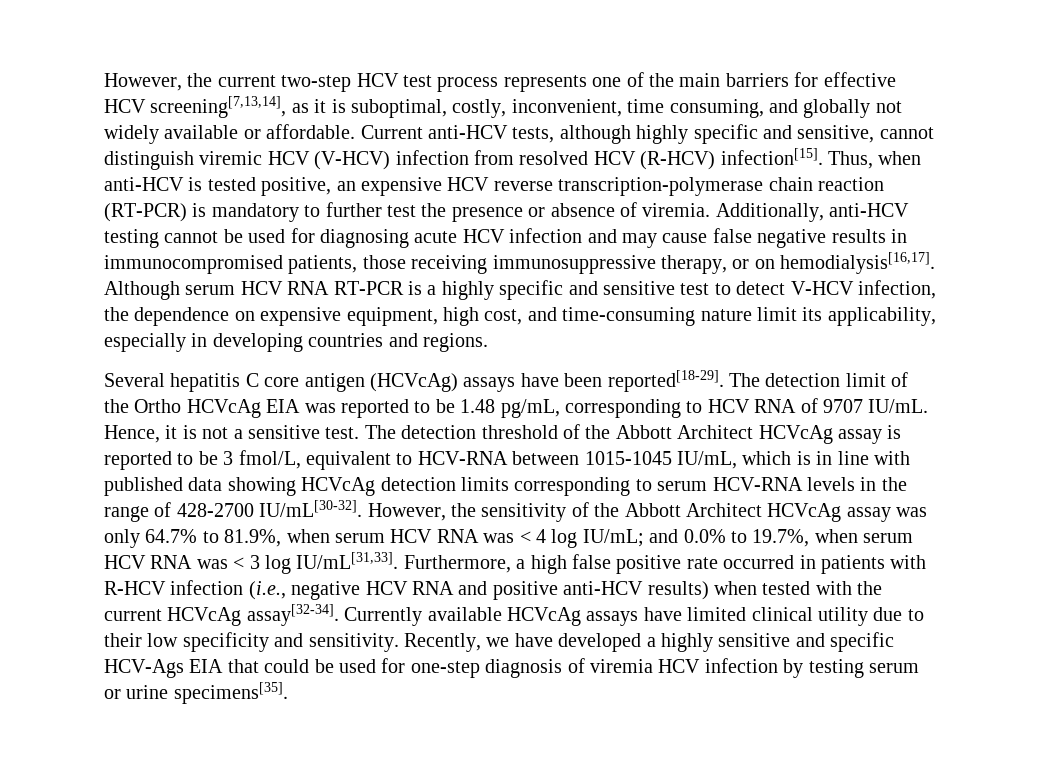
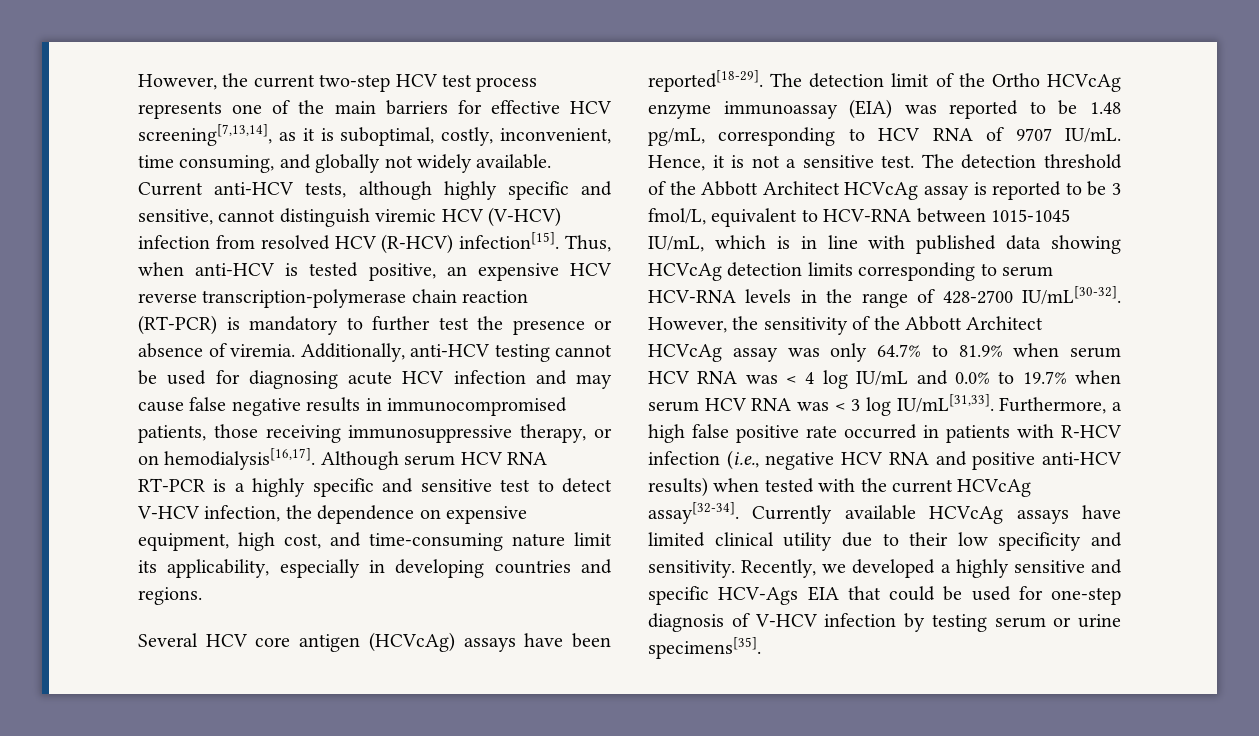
- However, the current two-step HCV test process represents one of the main barriers for effective HCV screening[7,13,14], as it is suboptimal, costly, inconvenient, time consuming, and globally not widely available or affordable.
+ However, the current two-step HCV test process represents one of the main barriers for effective HCV screening[7,13,14], as it is suboptimal, costly, inconvenient, time consuming, and globally not widely available.
- Several hepatitis C core antigen (HCVcAg) assays have been reported[18-29].
+ Several HCV core antigen (HCVcAg) assays have been reported[18-29].
- The detection limit of the Ortho HCVcAg EIA was reported to be 1.48 pg/mL, corresponding to HCV RNA of 9707 IU/mL.
+ The detection limit of the Ortho HCVcAg enzyme immunoassay (EIA) was reported to be 1.48 pg/mL, corresponding to HCV RNA of 9707 IU/mL.
- However, the sensitivity of the Abbott Architect HCVcAg assay was only 64.7% to 81.9%, when serum HCV RNA was < 4 log IU/mL; and 0.0% to 19.7%, when serum HCV RNA was < 3 log IU/mL[31,33].
+ However, the sensitivity of the Abbott Architect HCVcAg assay was only 64.7% to 81.9% when serum HCV RNA was < 4 log IU/mL and 0.0% to 19.7% when serum HCV RNA was < 3 log IU/mL[31,33].
- Recently, we have developed a highly sensitive and specific HCV-Ags EIA that could be used for one-step diagnosis of viremia HCV infection by testing serum or urine specimens[35].
+ Recently, we developed a highly sensitive and specific HCV-Ags EIA that could be used for one-step diagnosis of V-HCV infection by testing serum or urine specimens[35].

